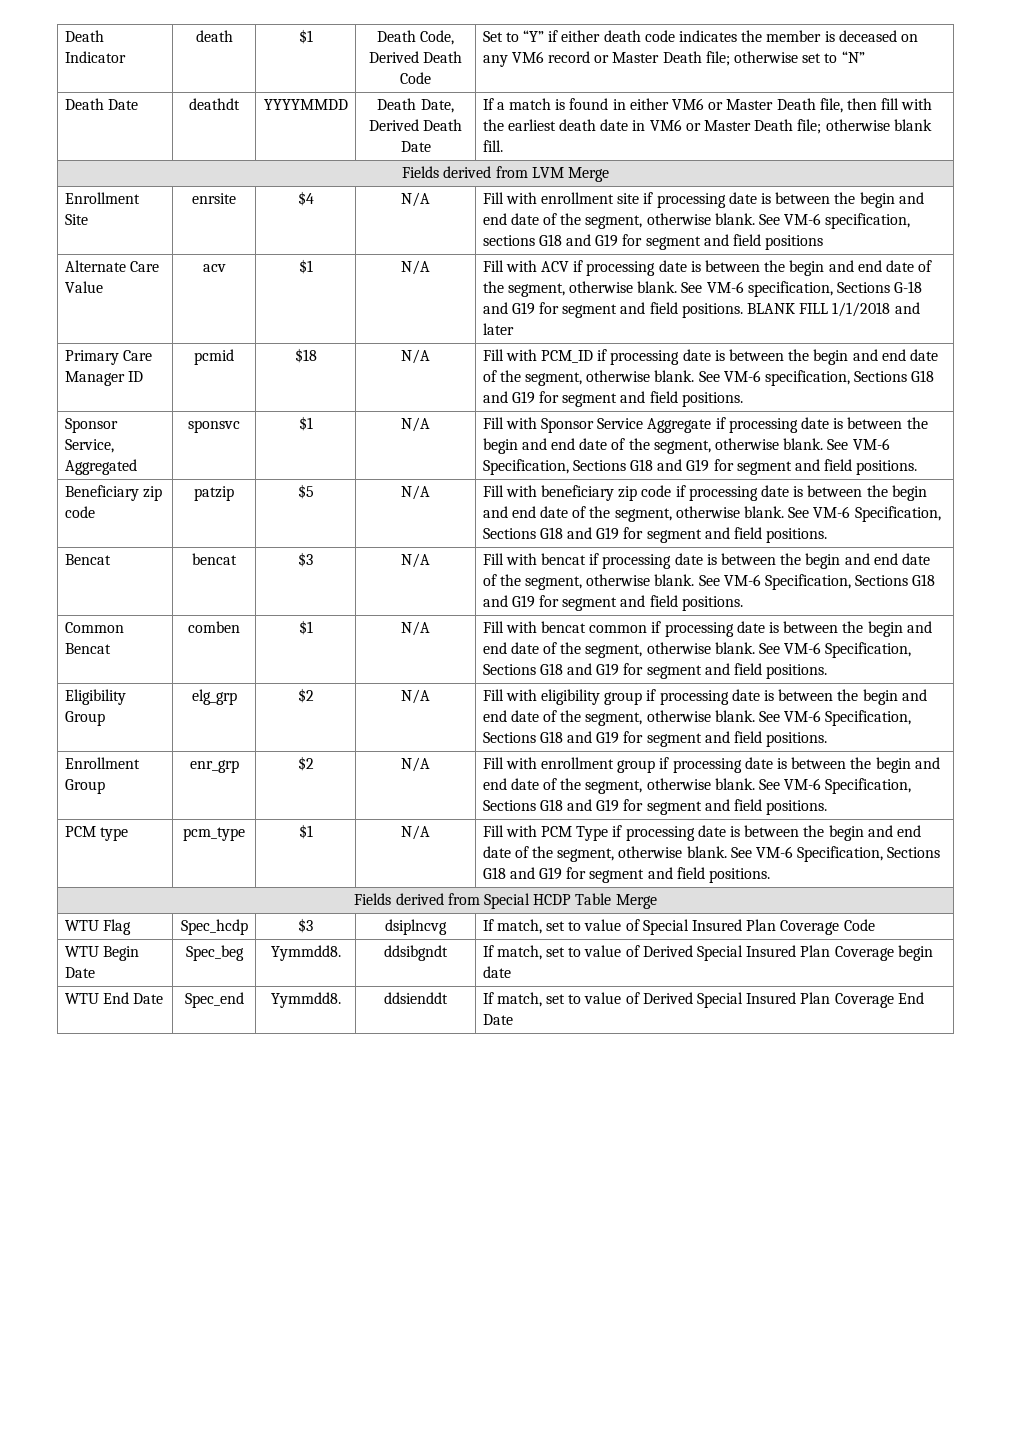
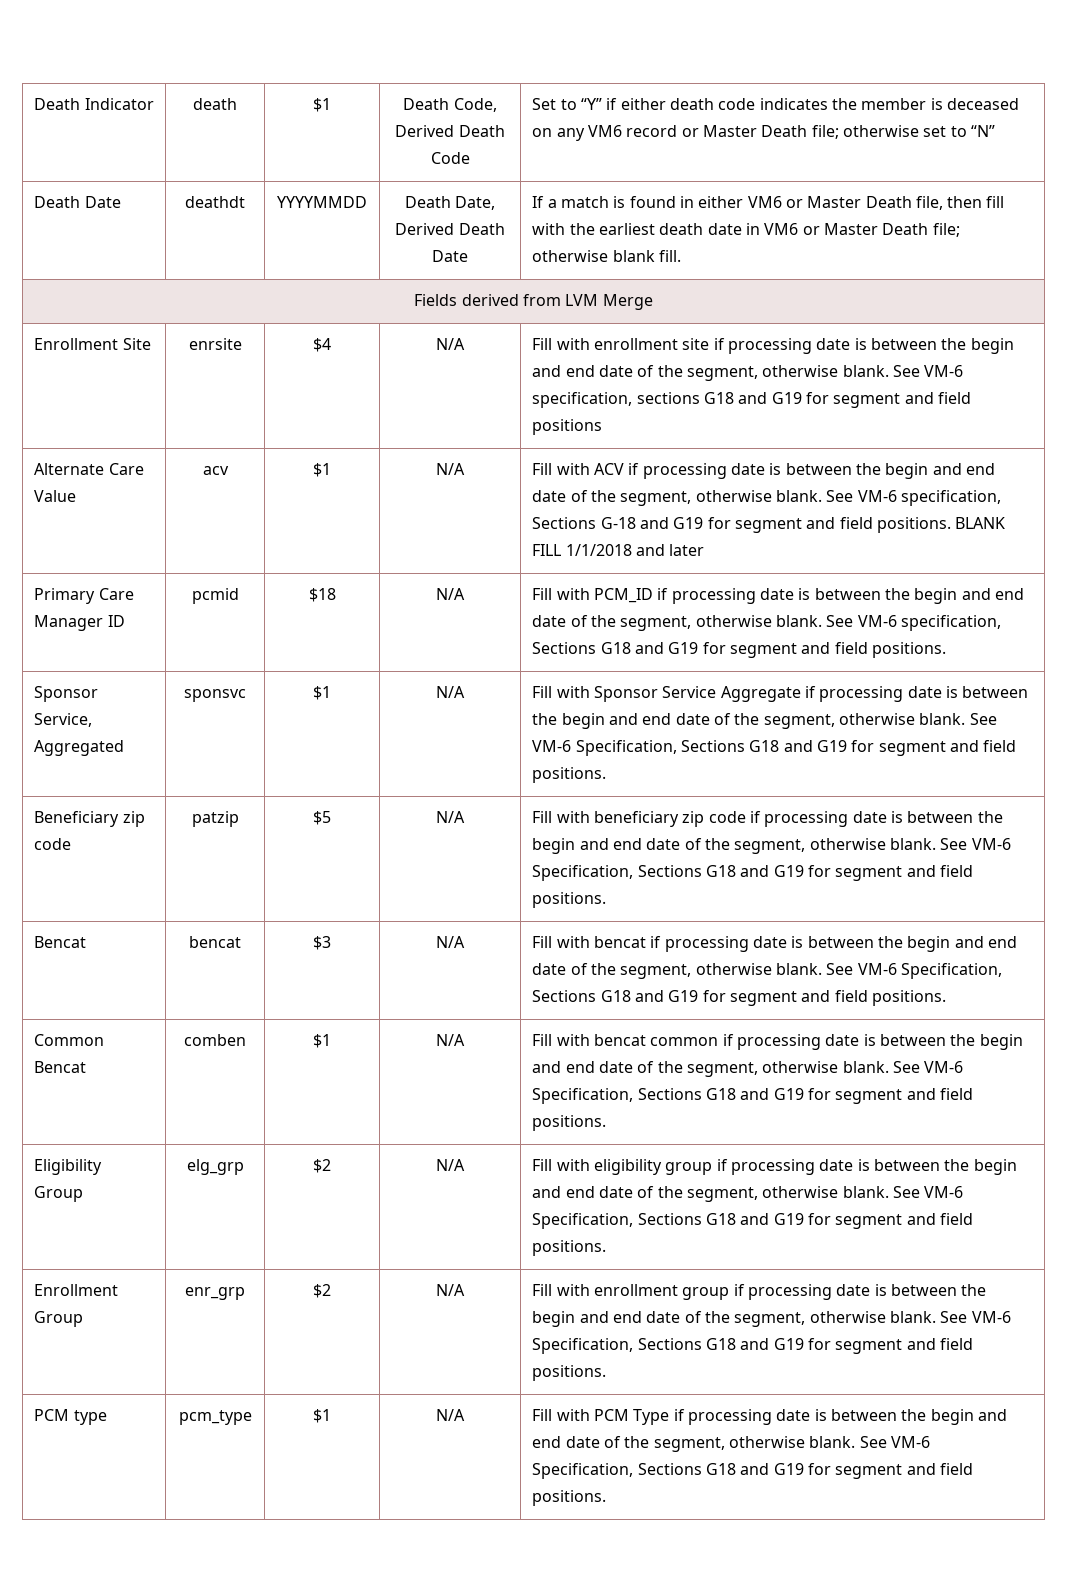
- Fields derived from Special HCDP Table Merge
- WTU Flag | Spec_hcdp | $3 | dsiplncvg | If match, set to value of Special Insured Plan Coverage Code
- WTU Begin Date | Spec_beg | Yymmdd8. | ddsibgndt | If match, set to value of Derived Special Insured Plan Coverage begin date
- WTU End Date | Spec_end | Yymmdd8. | ddsienddt | If match, set to value of Derived Special Insured Plan Coverage End Date

